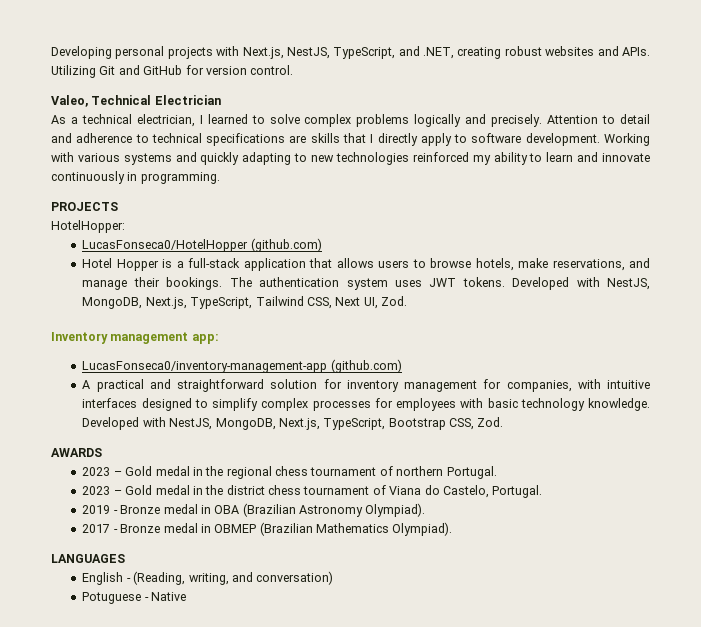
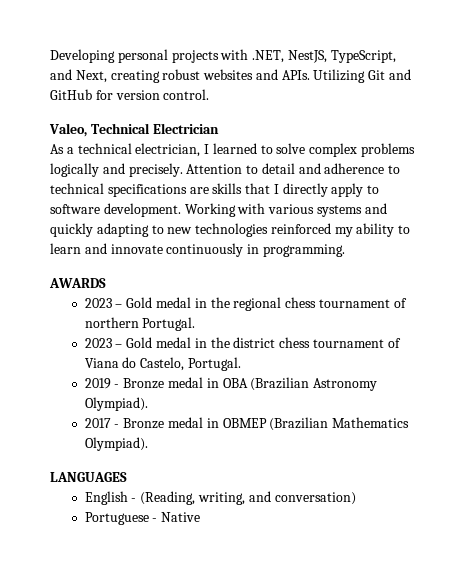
- Developing personal projects with Next.js, NestJS, TypeScript, and .NET, creating robust websites and APIs.
+ Developing personal projects with .NET, NestJS, TypeScript, and Next, creating robust websites and APIs.
- PROJECTS
- HotelHopper:
- LucasFonseca0/HotelHopper (github.com)
- Hotel Hopper is a full-stack application that allows users to browse hotels, make reservations, and manage their bookings. The authentication system uses JWT tokens. Developed with NestJS, MongoDB, Next.js, TypeScript, Tailwind CSS, Next UI, Zod.
- Inventory management app:
- LucasFonseca0/inventory-management-app (github.com)
- A practical and straightforward solution for inventory management for companies, with intuitive interfaces designed to simplify complex processes for employees with basic technology knowledge. Developed with NestJS, MongoDB, Next.js, TypeScript, Bootstrap CSS, Zod.
- Potuguese - Native
+ Portuguese - Native

